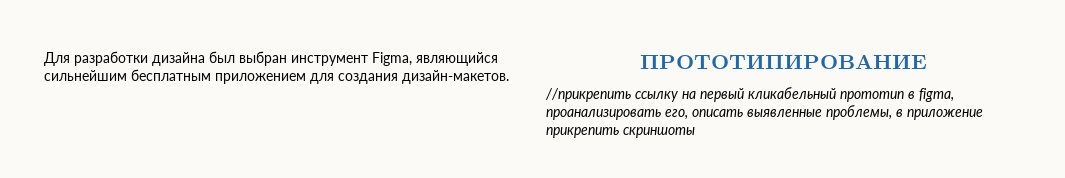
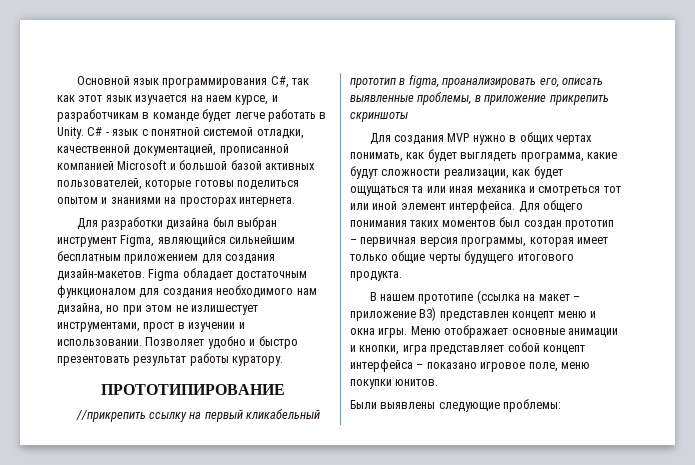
+ Основной язык программирования C#, так как этот язык изучается на наем курсе, и разработчикам в команде будет легче работать в Unity. С# - язык с понятной системой отладки, качественной документацией, прописанной компанией Microsoft и большой базой активных пользователей, которые готовы поделиться опытом и знаниями на просторах интернета.
+ Figma обладает достаточным функционалом для создания необходимого нам дизайна, но при этом не излишестует инструментами, прост в изучении и использовании. Позволяет удобно и быстро презентовать результат работы куратору.
+ Для создания MVP нужно в общих чертах понимать, как будет выглядеть программа, какие будут сложности реализации, как будет ощущаться та или иная механика и смотреться тот или иной элемент интерфейса. Для общего понимания таких моментов был создан прототип – первичная версия программы, которая имеет только общие черты будущего итогового продукта.
+ В нашем прототипе (ссылка на макет – приложение B3) представлен концепт меню и окна игры. Меню отображает основные анимации и кнопки, игра представляет собой концепт интерфейса – показано игровое поле, меню покупки юнитов.
+ Были выявлены следующие проблемы:

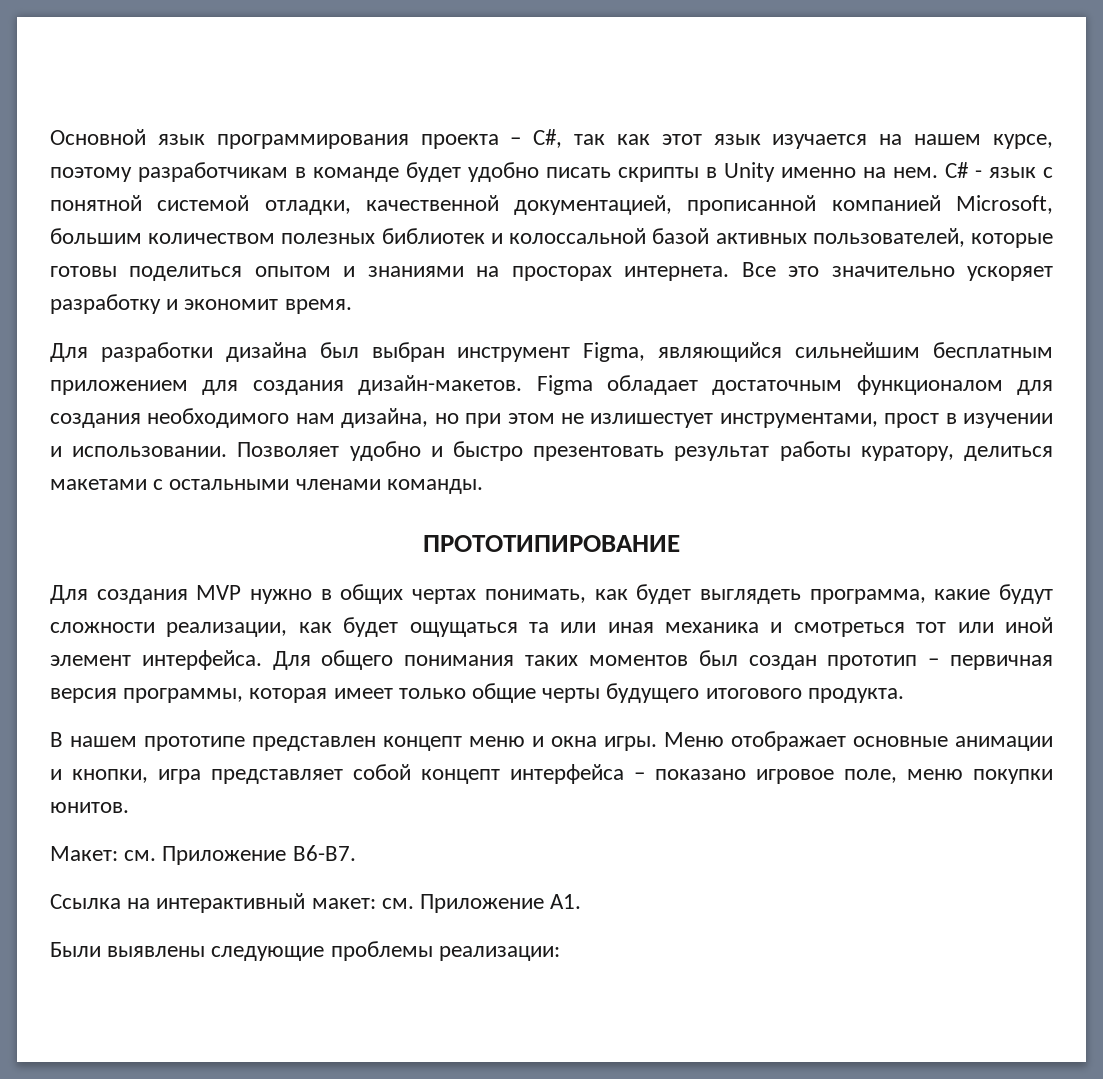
- Основной язык программирования C#, так как этот язык изучается на наем курсе, и разработчикам в команде будет легче работать в Unity.
+ Основной язык программирования проекта – C#, так как этот язык изучается на нашем курсе, поэтому разработчикам в команде будет удобно писать скрипты в Unity именно на нем.
- С# - язык с понятной системой отладки, качественной документацией, прописанной компанией Microsoft и большой базой активных пользователей, которые готовы поделиться опытом и знаниями на просторах интернета.
+ С# - язык с понятной системой отладки, качественной документацией, прописанной компанией Microsoft, большим количеством полезных библиотек и колоссальной базой активных пользователей, которые готовы поделиться опытом и знаниями на просторах интернета. Все это значительно ускоряет разработку и экономит время.
- Позволяет удобно и быстро презентовать результат работы куратору.
+ Позволяет удобно и быстро презентовать результат работы куратору, делиться макетами с остальными членами команды.
  ПРОТОТИПИРОВАНИЕ
- //прикрепить ссылку на первый кликабельный прототип в figma, проанализировать его, описать выявленные проблемы, в приложение прикрепить скриншоты
- В нашем прототипе (ссылка на макет – приложение B3) представлен концепт меню и окна игры.
+ В нашем прототипе представлен концепт меню и окна игры.
+ Макет: см. Приложение В6-В7.
+ Ссылка на интерактивный макет: см. Приложение А1.
- Были выявлены следующие проблемы:
+ Были выявлены следующие проблемы реализации:

